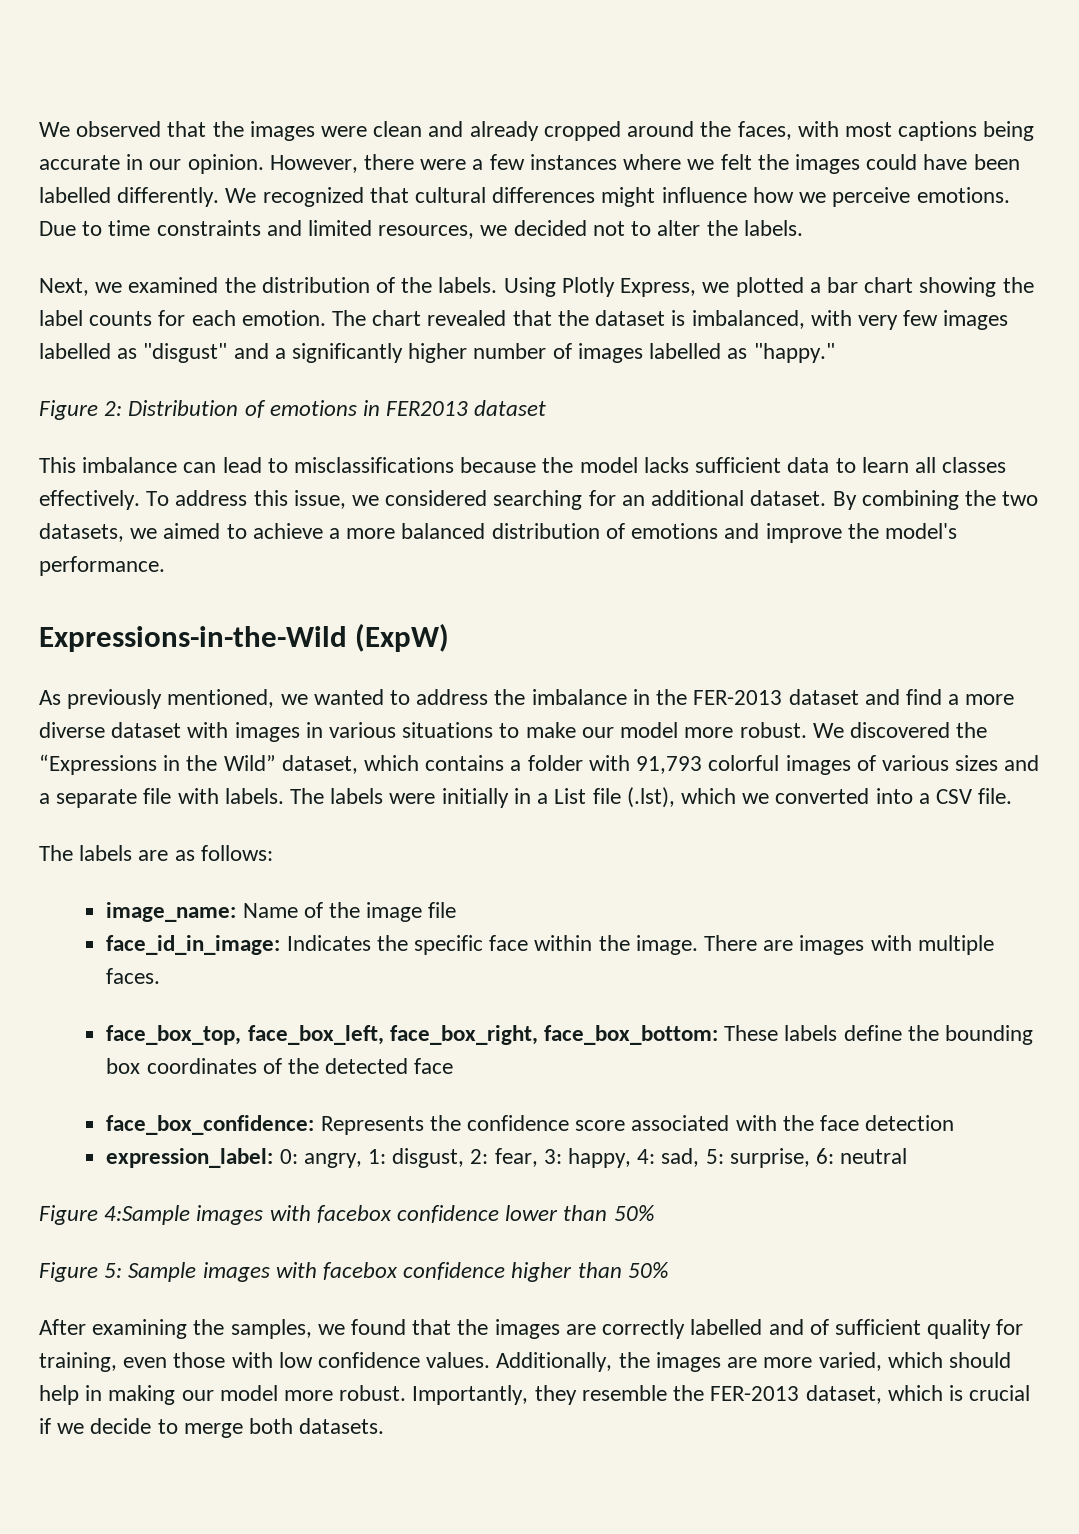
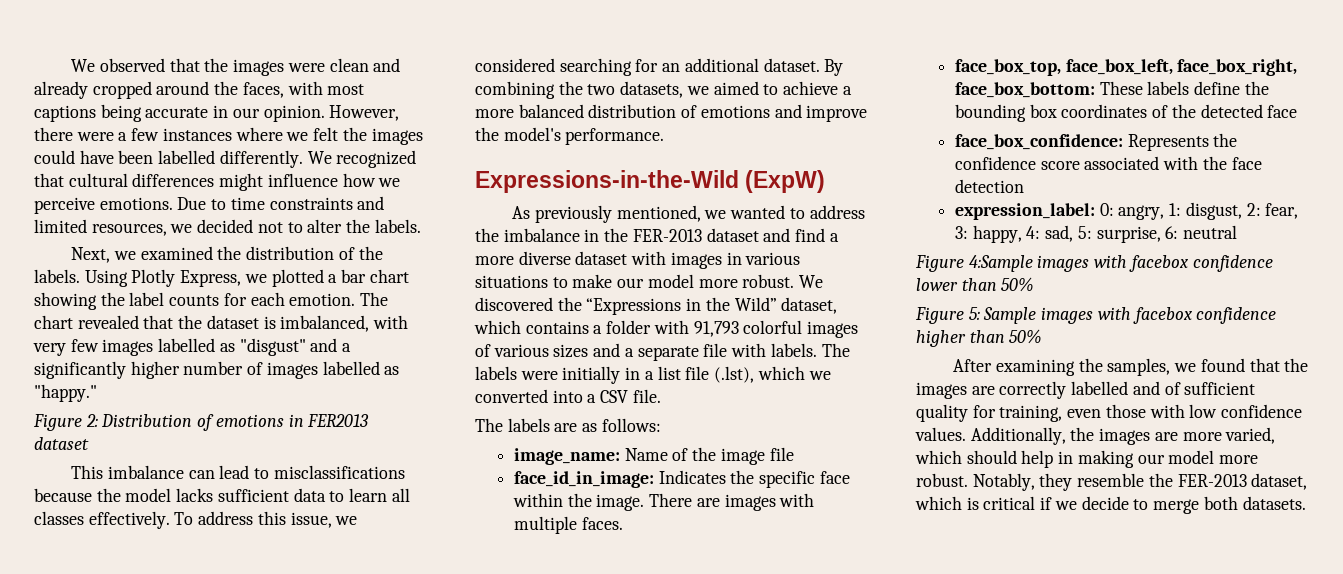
- The labels were initially in a List file (.lst), which we converted into a CSV file.
+ The labels were initially in a list file (.lst), which we converted into a CSV file.
- Importantly, they resemble the FER-2013 dataset, which is crucial if we decide to merge both datasets.
+ Notably, they resemble the FER-2013 dataset, which is critical if we decide to merge both datasets.

